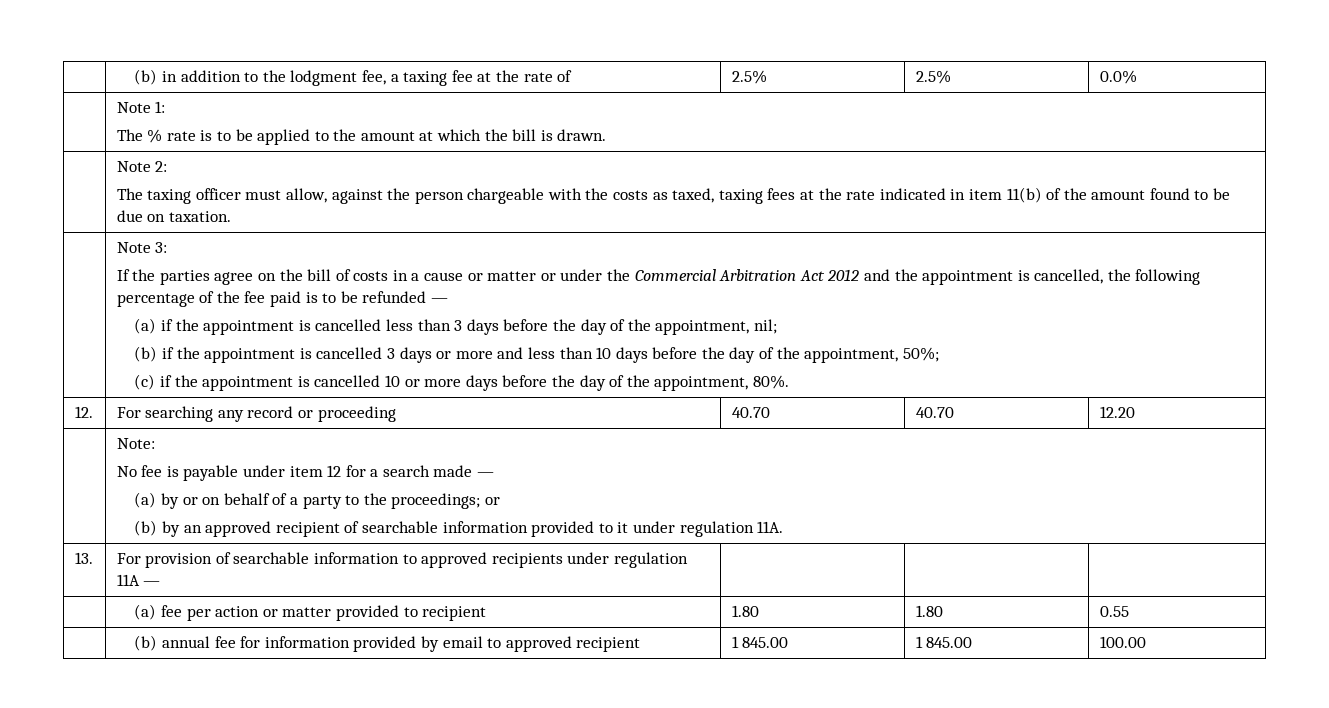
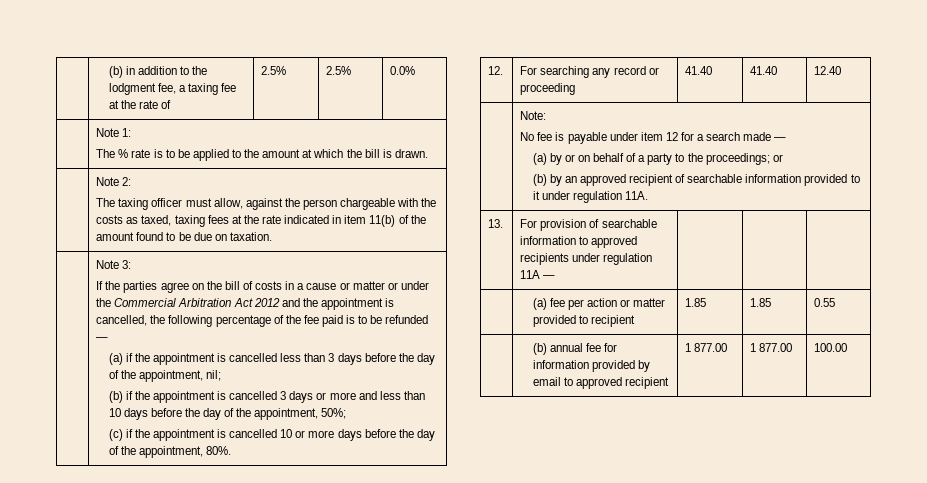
- 12. | For searching any record or proceeding | 40.70 | 40.70 | 12.20
+ 12. | For searching any record or proceeding | 41.40 | 41.40 | 12.40
- | (a) fee per action or matter provided to recipient | 1.80 | 1.80 | 0.55
+ | (a) fee per action or matter provided to recipient | 1.85 | 1.85 | 0.55
- | (b) annual fee for information provided by email to approved recipient | 1 845.00 | 1 845.00 | 100.00
+ | (b) annual fee for information provided by email to approved recipient | 1 877.00 | 1 877.00 | 100.00

